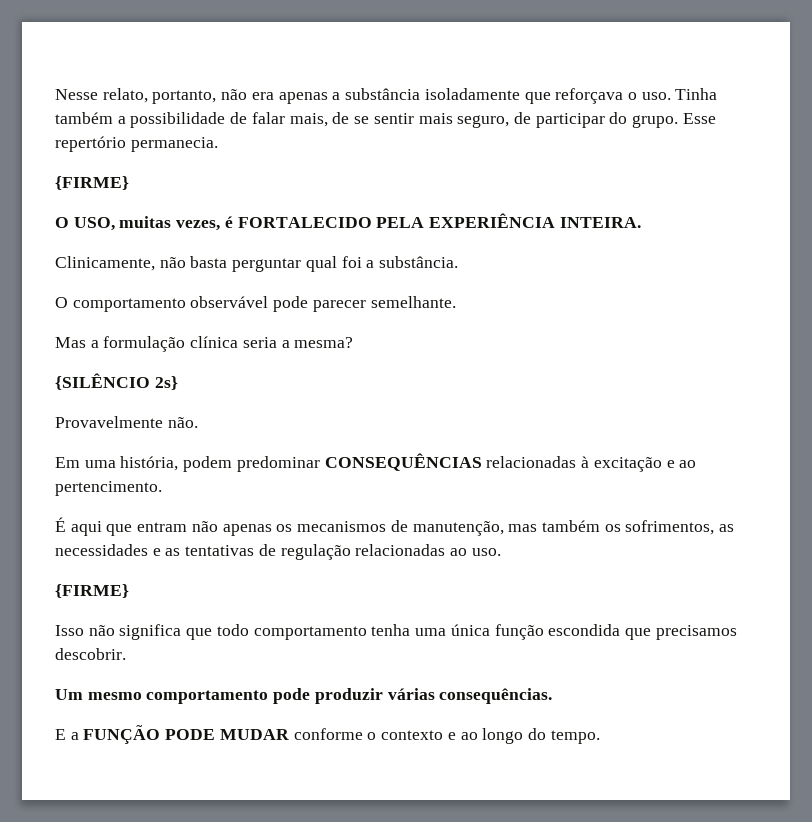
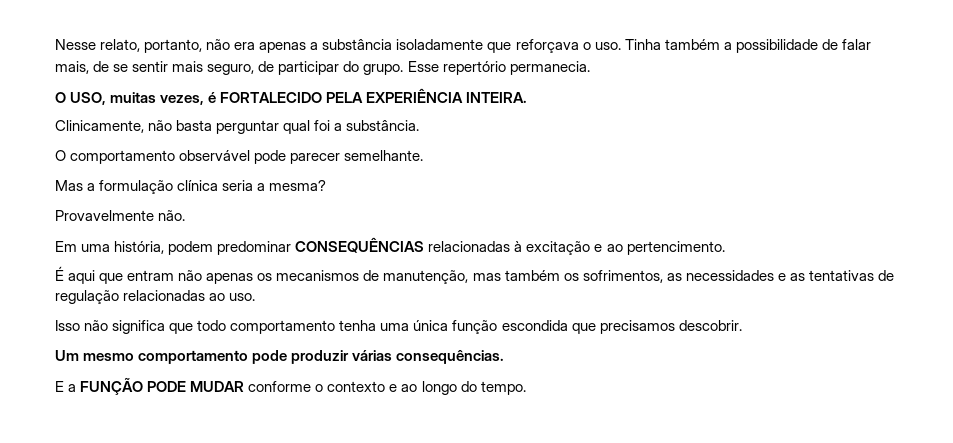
  Esse repertório permanecia.
- {FIRME}
- {SILÊNCIO 2s}
  É aqui que entram não apenas os mecanismos de manutenção, mas também os sofrimentos, as necessidades e as tentativas de regulação relacionadas ao uso.
- {FIRME}

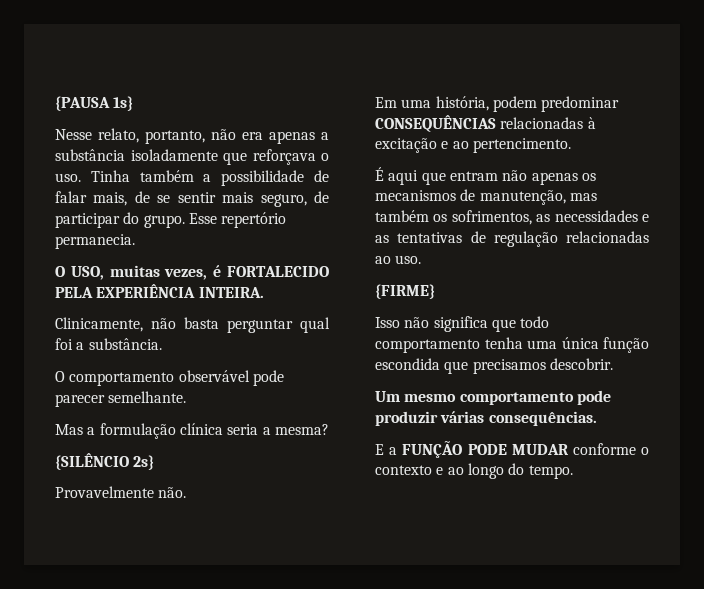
+ {PAUSA 1s}
+ {SILÊNCIO 2s}
+ {FIRME}

